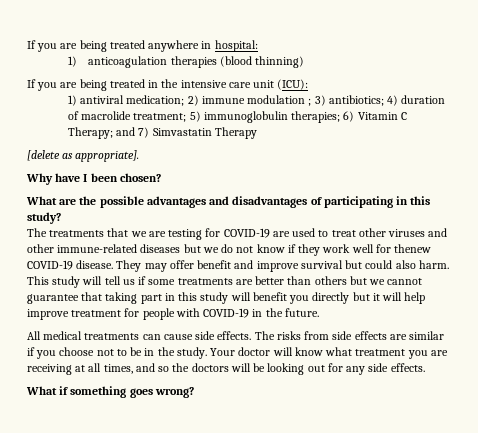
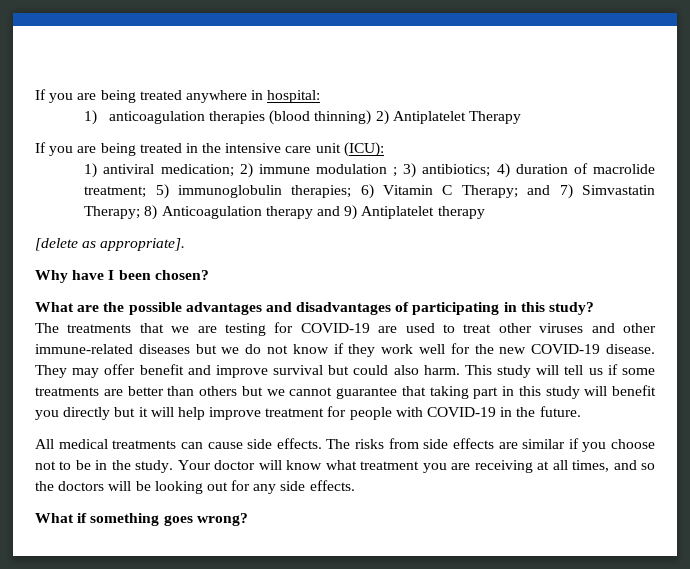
- 1) anticoagulation therapies (blood thinning)
+ 1) anticoagulation therapies (blood thinning) 2) Antiplatelet Therapy
- 1) antiviral medication; 2) immune modulation ; 3) antibiotics; 4) duration of macrolide treatment; 5) immunoglobulin therapies; 6) Vitamin C Therapy; and 7) Simvastatin Therapy
+ 1) antiviral medication; 2) immune modulation ; 3) antibiotics; 4) duration of macrolide treatment; 5) immunoglobulin therapies; 6) Vitamin C Therapy; and 7) Simvastatin Therapy; 8) Anticoagulation therapy and 9) Antiplatelet therapy
- The treatments that we are testing for COVID-19 are used to treat other viruses and other immune-related diseases but we do not know if they work well for thenew COVID-19 disease.
+ The treatments that we are testing for COVID-19 are used to treat other viruses and other immune-related diseases but we do not know if they work well for the new COVID-19 disease.

